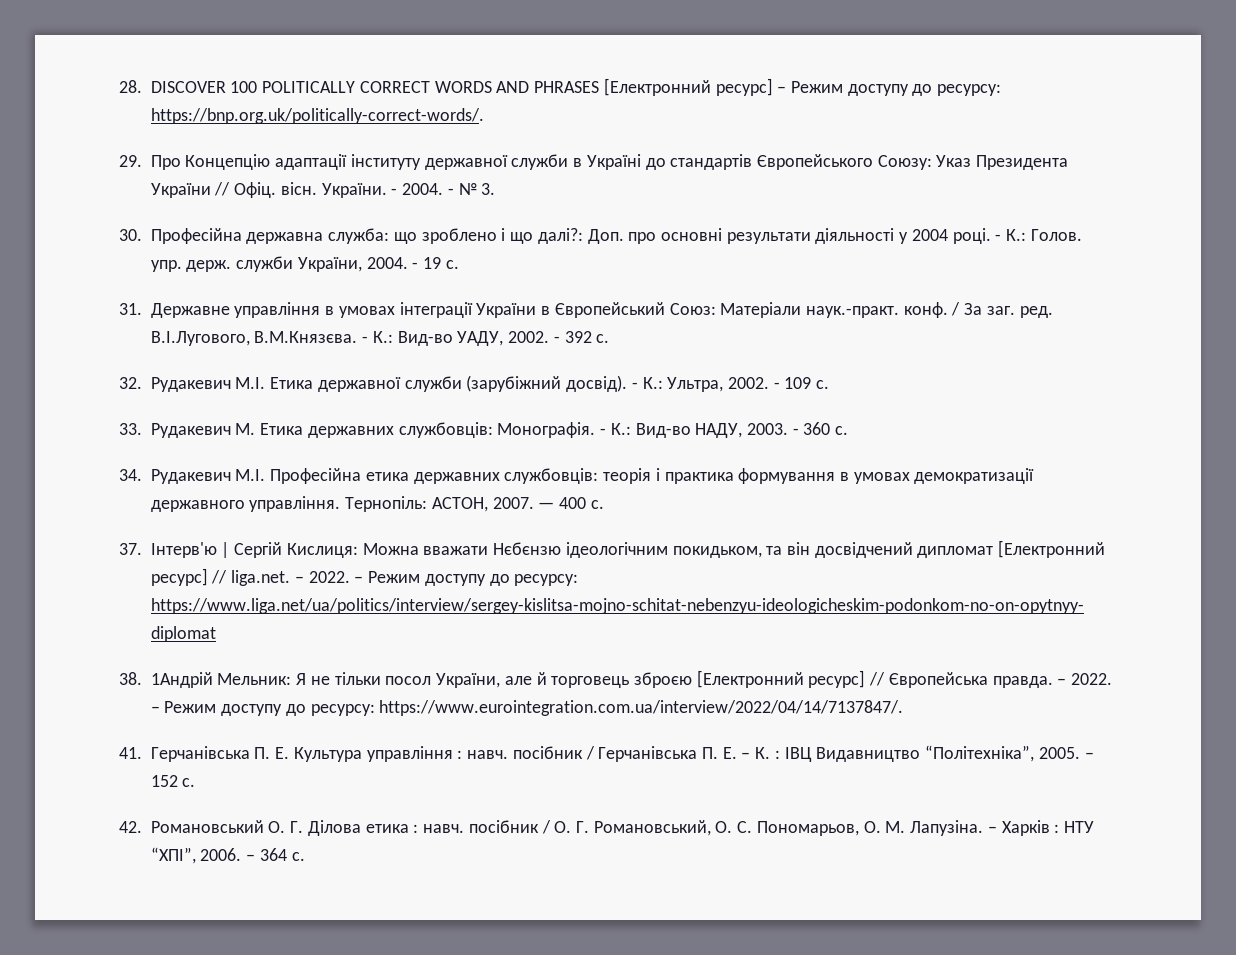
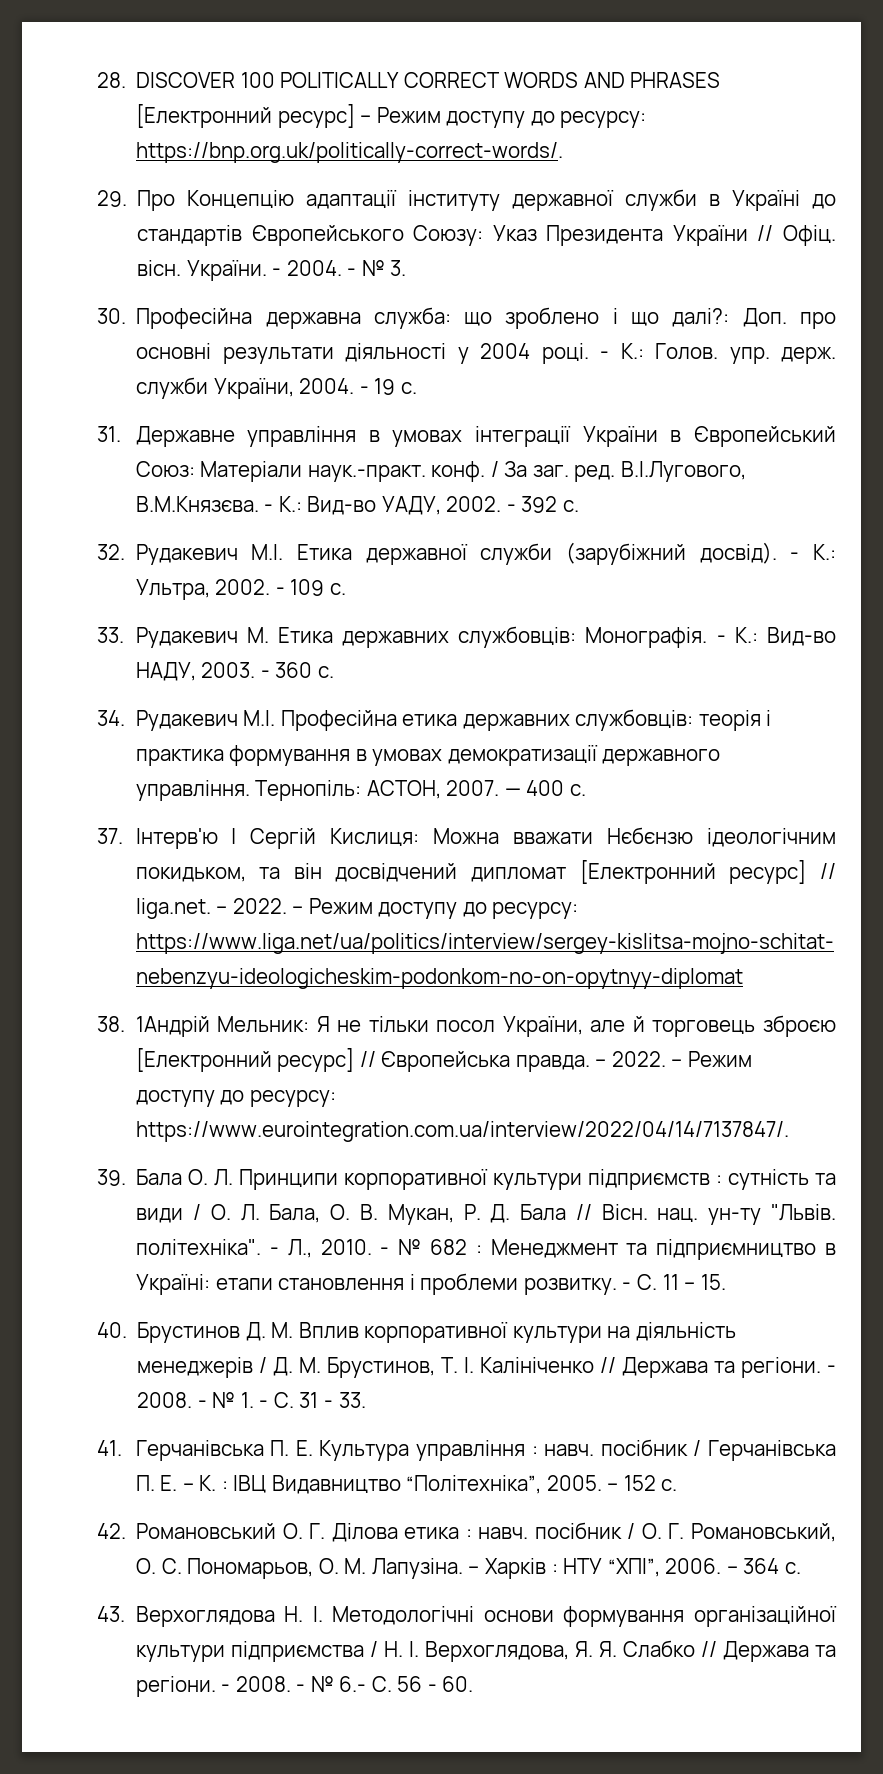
+ 39. Бала О. Л. Принципи корпоративної культури підприємств : сутність та види / О. Л. Бала, О. В. Мукан, Р. Д. Бала // Вісн. нац. ун-ту "Львів. політехніка". - Л., 2010. - № 682 : Менеджмент та підприємництво в Україні: етапи становлення і проблеми розвитку. - С. 11 – 15.
+ 40. Брустинов Д. М. Вплив корпоративної культури на діяльність менеджерів / Д. М. Брустинов, Т. І. Калініченко // Держава та регіони. - 2008. - № 1. - С. 31 - 33.
+ 43. Верхоглядова Н. І. Методологічні основи формування організаційної культури підприємства / Н. І. Верхоглядова, Я. Я. Слабко // Держава та регіони. - 2008. - № 6.- С. 56 - 60.

